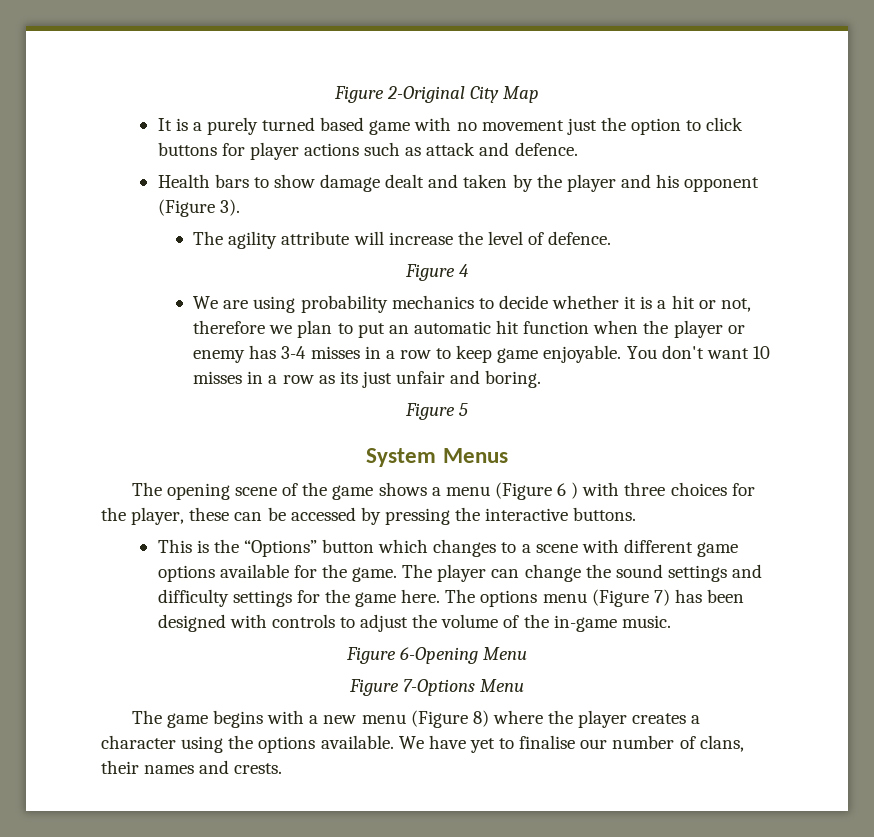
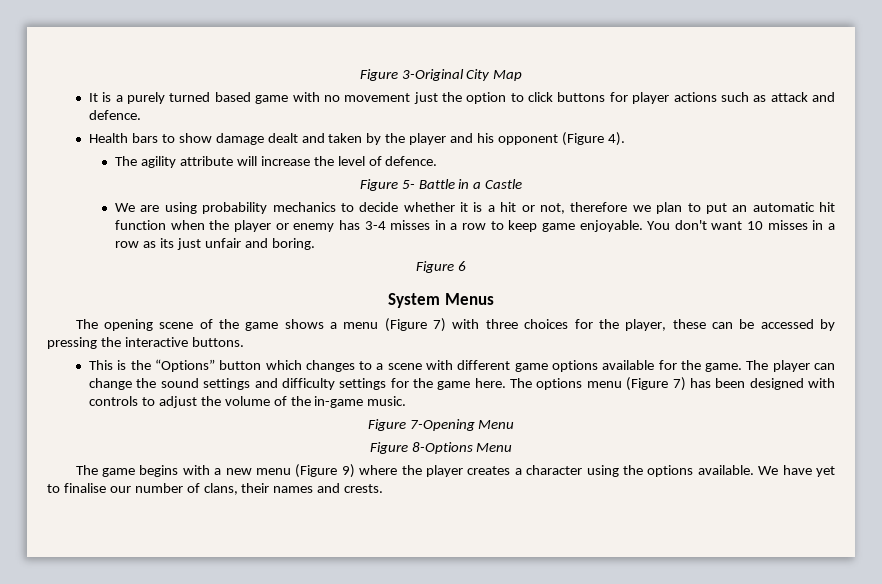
- Figure 2-Original City Map
+ Figure 3-Original City Map
- Health bars to show damage dealt and taken by the player and his opponent (Figure 3).
+ Health bars to show damage dealt and taken by the player and his opponent (Figure 4).
- Figure 4
+ Figure 5- Battle in a Castle
- Figure 5
+ Figure 6
- The opening scene of the game shows a menu (Figure 6 ) with three choices for the player, these can be accessed by pressing the interactive buttons.
+ The opening scene of the game shows a menu (Figure 7) with three choices for the player, these can be accessed by pressing the interactive buttons.
- Figure 6-Opening Menu
+ Figure 7-Opening Menu
- Figure 7-Options Menu
+ Figure 8-Options Menu
- The game begins with a new menu (Figure 8) where the player creates a character using the options available.
+ The game begins with a new menu (Figure 9) where the player creates a character using the options available.

